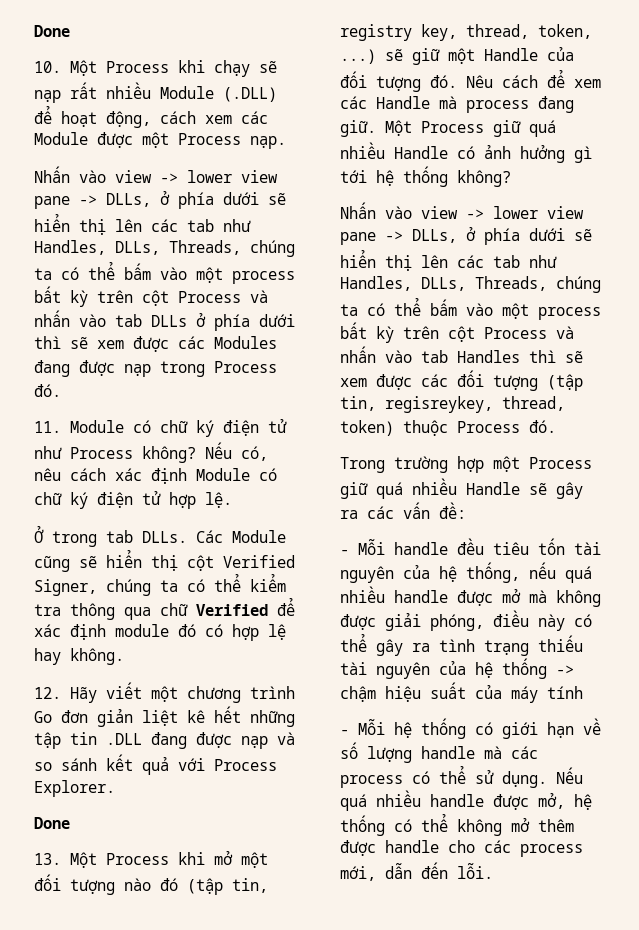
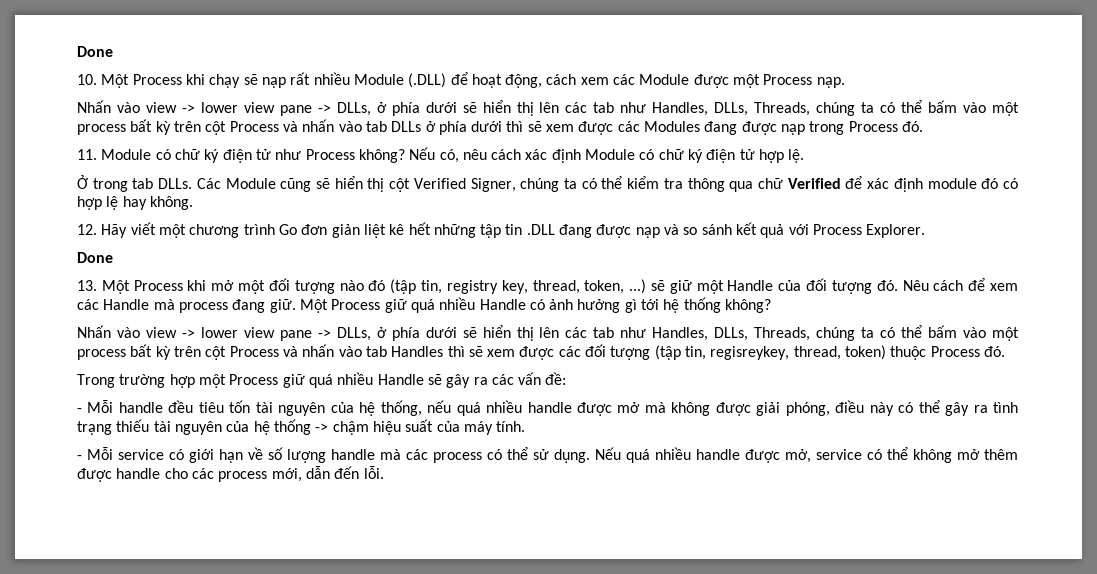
- - Mỗi handle đều tiêu tốn tài nguyên của hệ thống, nếu quá nhiều handle được mở mà không được giải phóng, điều này có thể gây ra tình trạng thiếu tài nguyên của hệ thống -> chậm hiệu suất của máy tính
- - Mỗi hệ thống có giới hạn về số lượng handle mà các process có thể sử dụng.
+ - Mỗi handle đều tiêu tốn tài nguyên của hệ thống, nếu quá nhiều handle được mở mà không được giải phóng, điều này có thể gây ra tình trạng thiếu tài nguyên của hệ thống -> chậm hiệu suất của máy tính.
+ - Mỗi service có giới hạn về số lượng handle mà các process có thể sử dụng.
- Nếu quá nhiều handle được mở, hệ thống có thể không mở thêm được handle cho các process mới, dẫn đến lỗi.
+ Nếu quá nhiều handle được mở, service có thể không mở thêm được handle cho các process mới, dẫn đến lỗi.

